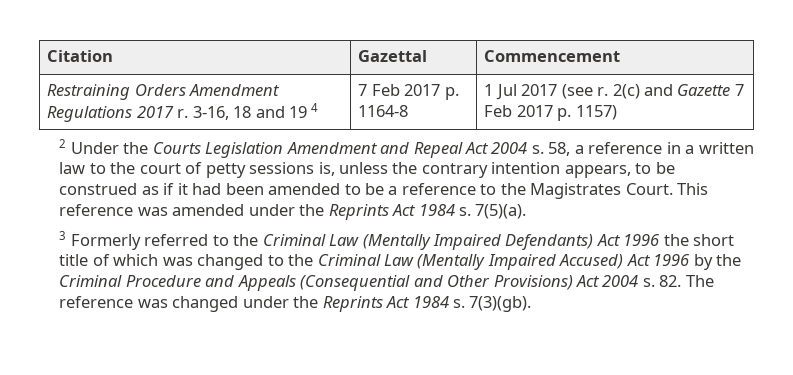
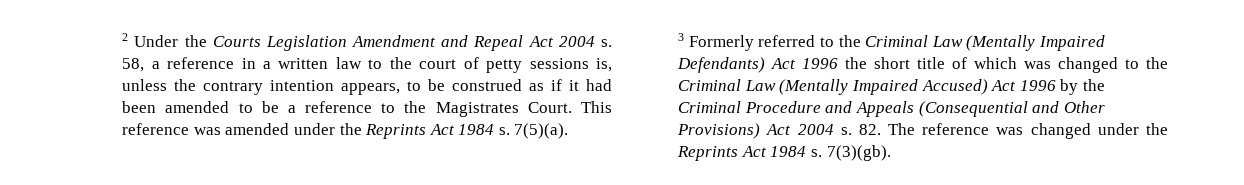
- Citation | Gazettal | Commencement
- Restraining Orders Amendment Regulations 2017 r. 3-16, 18 and 19 4 | 7 Feb 2017 p. 1164-8 | 1 Jul 2017 (see r. 2(c) and Gazette 7 Feb 2017 p. 1157)

